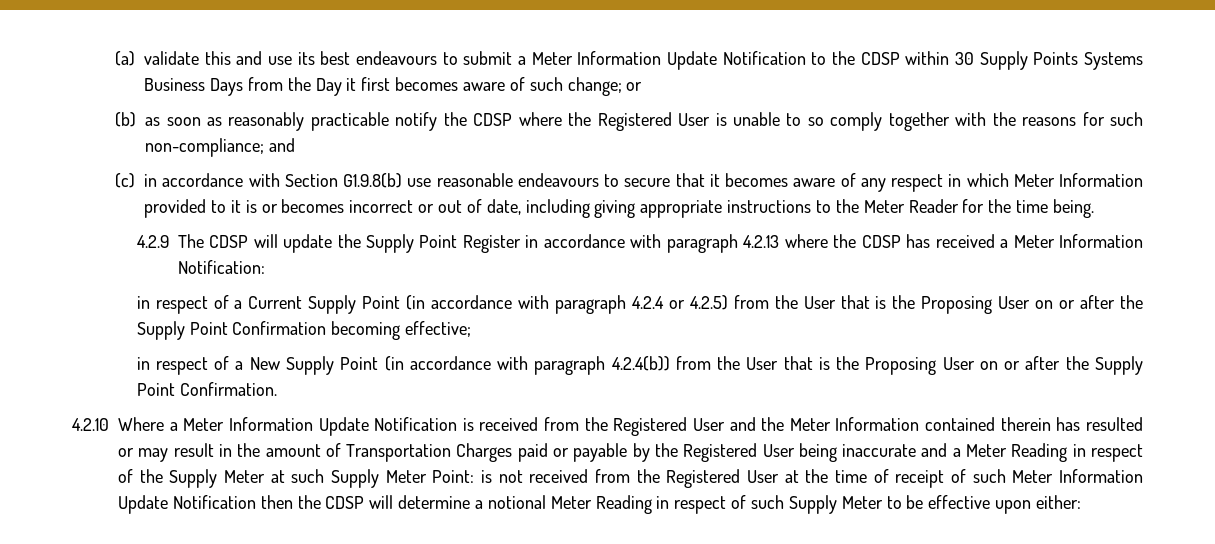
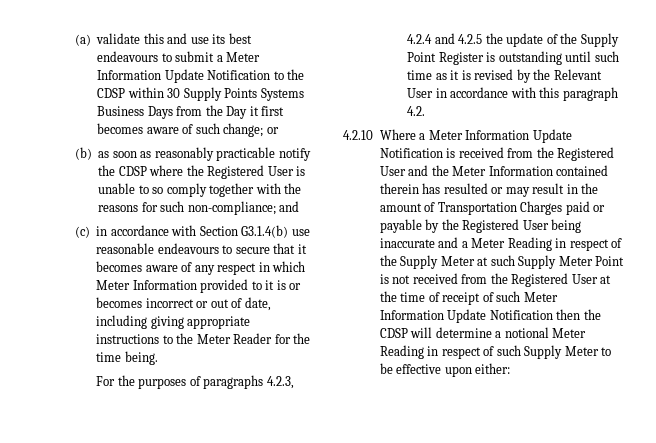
- (c) in accordance with Section G1.9.8(b) use reasonable endeavours to secure that it becomes aware of any respect in which Meter Information provided to it is or becomes incorrect or out of date, including giving appropriate instructions to the Meter Reader for the time being.
+ (c) in accordance with Section G3.1.4(b) use reasonable endeavours to secure that it becomes aware of any respect in which Meter Information provided to it is or becomes incorrect or out of date, including giving appropriate instructions to the Meter Reader for the time being.
- 4.2.9 The CDSP will update the Supply Point Register in accordance with paragraph 4.2.13 where the CDSP has received a Meter Information Notification:
- in respect of a Current Supply Point (in accordance with paragraph 4.2.4 or 4.2.5) from the User that is the Proposing User on or after the Supply Point Confirmation becoming effective;
- in respect of a New Supply Point (in accordance with paragraph 4.2.4(b)) from the User that is the Proposing User on or after the Supply Point Confirmation.
+ For the purposes of paragraphs 4.2.3, 4.2.4 and 4.2.5 the update of the Supply Point Register is outstanding until such time as it is revised by the Relevant User in accordance with this paragraph 4.2.
- 4.2.10 Where a Meter Information Update Notification is received from the Registered User and the Meter Information contained therein has resulted or may result in the amount of Transportation Charges paid or payable by the Registered User being inaccurate and a Meter Reading in respect of the Supply Meter at such Supply Meter Point: is not received from the Registered User at the time of receipt of such Meter Information Update Notification then the CDSP will determine a notional Meter Reading in respect of such Supply Meter to be effective upon either:
+ 4.2.10 Where a Meter Information Update Notification is received from the Registered User and the Meter Information contained therein has resulted or may result in the amount of Transportation Charges paid or payable by the Registered User being inaccurate and a Meter Reading in respect of the Supply Meter at such Supply Meter Point is not received from the Registered User at the time of receipt of such Meter Information Update Notification then the CDSP will determine a notional Meter Reading in respect of such Supply Meter to be effective upon either:

